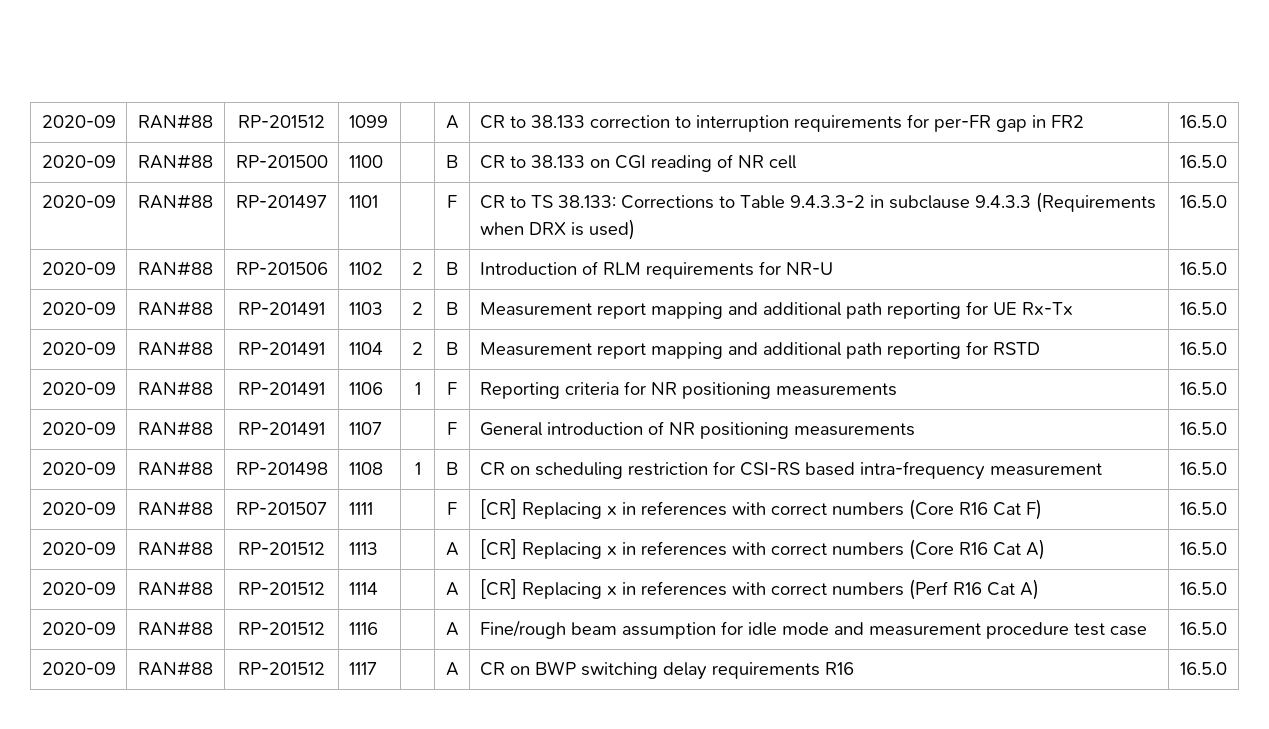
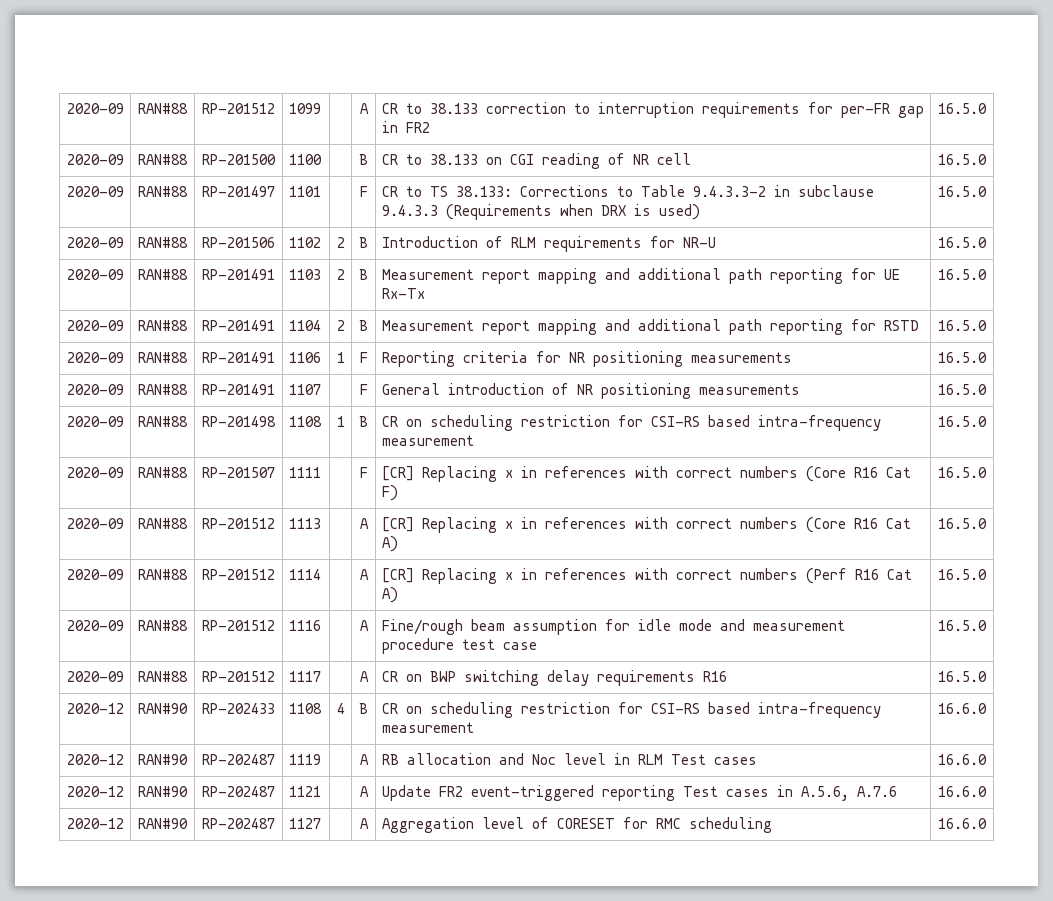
+ 2020-12 | RAN#90 | RP-202433 | 1108 | 4 | B | CR on scheduling restriction for CSI-RS based intra-frequency measurement | 16.6.0
+ 2020-12 | RAN#90 | RP-202487 | 1119 | | A | RB allocation and Noc level in RLM Test cases | 16.6.0
+ 2020-12 | RAN#90 | RP-202487 | 1121 | | A | Update FR2 event-triggered reporting Test cases in A.5.6, A.7.6 | 16.6.0
+ 2020-12 | RAN#90 | RP-202487 | 1127 | | A | Aggregation level of CORESET for RMC scheduling | 16.6.0

